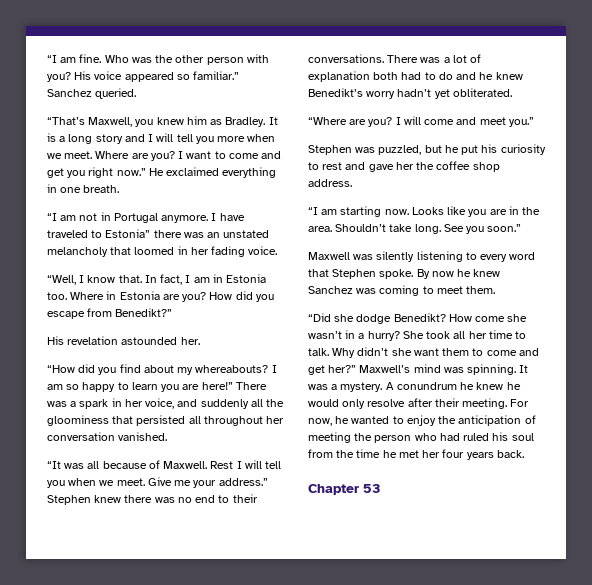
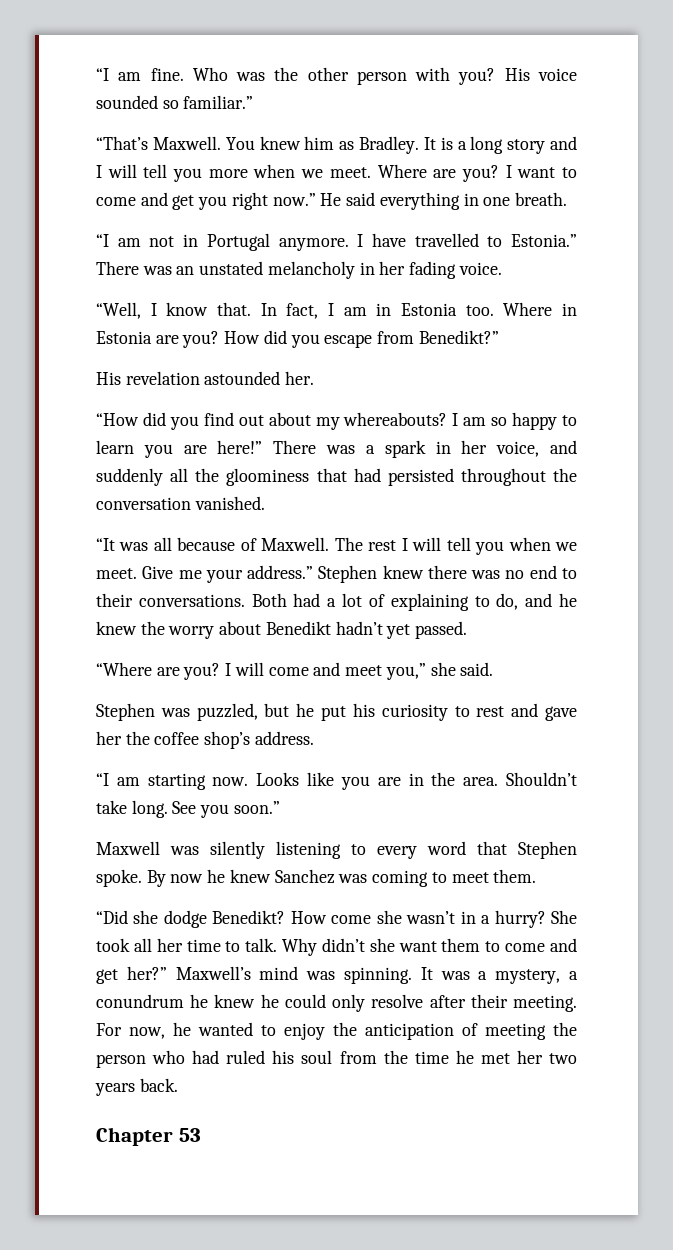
- His voice appeared so familiar.” Sanchez queried.
+ His voice sounded so familiar.”
- “That’s Maxwell, you knew him as Bradley.
+ “That’s Maxwell. You knew him as Bradley.
- He exclaimed everything in one breath.
+ He said everything in one breath.
- I have traveled to Estonia” there was an unstated melancholy that loomed in her fading voice.
+ I have travelled to Estonia.” There was an unstated melancholy in her fading voice.
- “How did you find about my whereabouts?
+ “How did you find out about my whereabouts?
- There was a spark in her voice, and suddenly all the gloominess that persisted all throughout her conversation vanished.
+ There was a spark in her voice, and suddenly all the gloominess that had persisted throughout the conversation vanished.
- Rest I will tell you when we meet.
+ The rest I will tell you when we meet.
- There was a lot of explanation both had to do and he knew Benedikt’s worry hadn’t yet obliterated.
+ Both had a lot of explaining to do, and he knew the worry about Benedikt hadn’t yet passed.
- I will come and meet you.”
+ I will come and meet you,” she said.
- Stephen was puzzled, but he put his curiosity to rest and gave her the coffee shop address.
+ Stephen was puzzled, but he put his curiosity to rest and gave her the coffee shop’s address.
- It was a mystery. A conundrum he knew he would only resolve after their meeting.
+ It was a mystery, a conundrum he knew he could only resolve after their meeting.
- For now, he wanted to enjoy the anticipation of meeting the person who had ruled his soul from the time he met her four years back.
+ For now, he wanted to enjoy the anticipation of meeting the person who had ruled his soul from the time he met her two years back.

